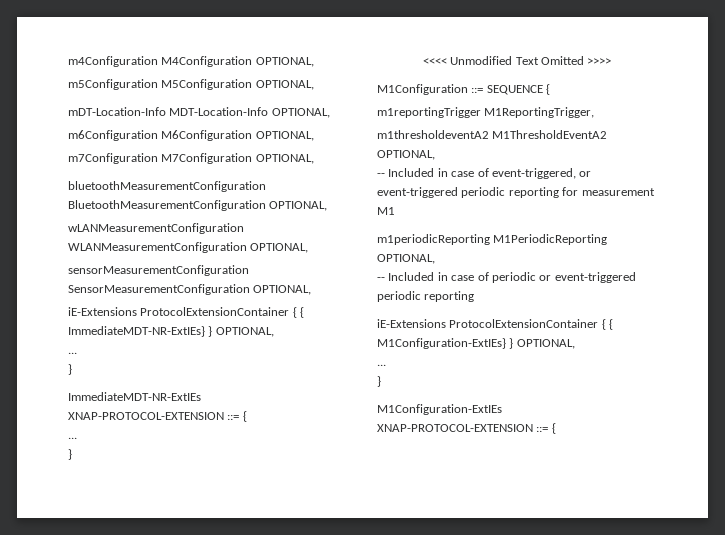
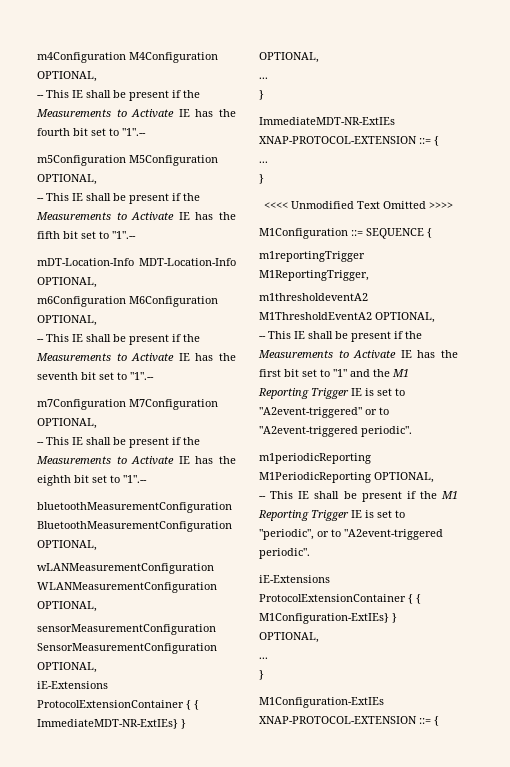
+ -- This IE shall be present if the Measurements to Activate IE has the fourth bit set to "1".--
  m5Configuration M5Configuration OPTIONAL,
+ -- This IE shall be present if the Measurements to Activate IE has the fifth bit set to "1".--
+ -- This IE shall be present if the Measurements to Activate IE has the seventh bit set to "1".--
  m7Configuration M7Configuration OPTIONAL,
+ -- This IE shall be present if the Measurements to Activate IE has the eighth bit set to "1".--
- -- Included in case of event-triggered, or event-triggered periodic reporting for measurement M1
+ -- This IE shall be present if the Measurements to Activate IE has the first bit set to "1" and the M1 Reporting Trigger IE is set to "A2event-triggered" or to "A2event-triggered periodic".
  m1periodicReporting M1PeriodicReporting OPTIONAL,
- -- Included in case of periodic or event-triggered periodic reporting
+ -- This IE shall be present if the M1 Reporting Trigger IE is set to "periodic", or to "A2event-triggered periodic".

